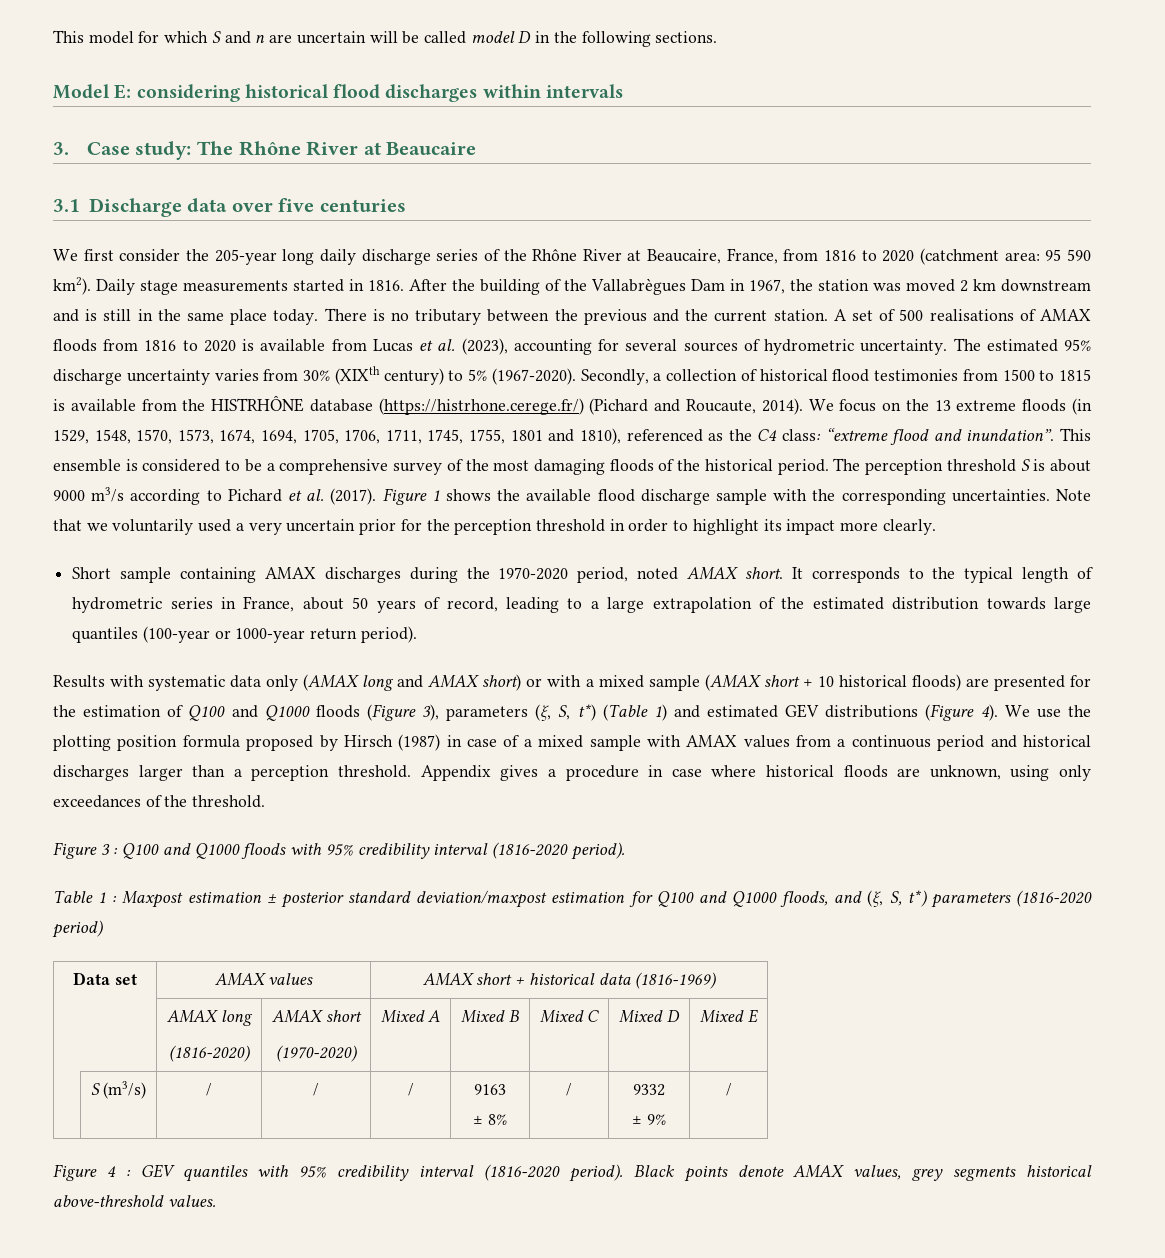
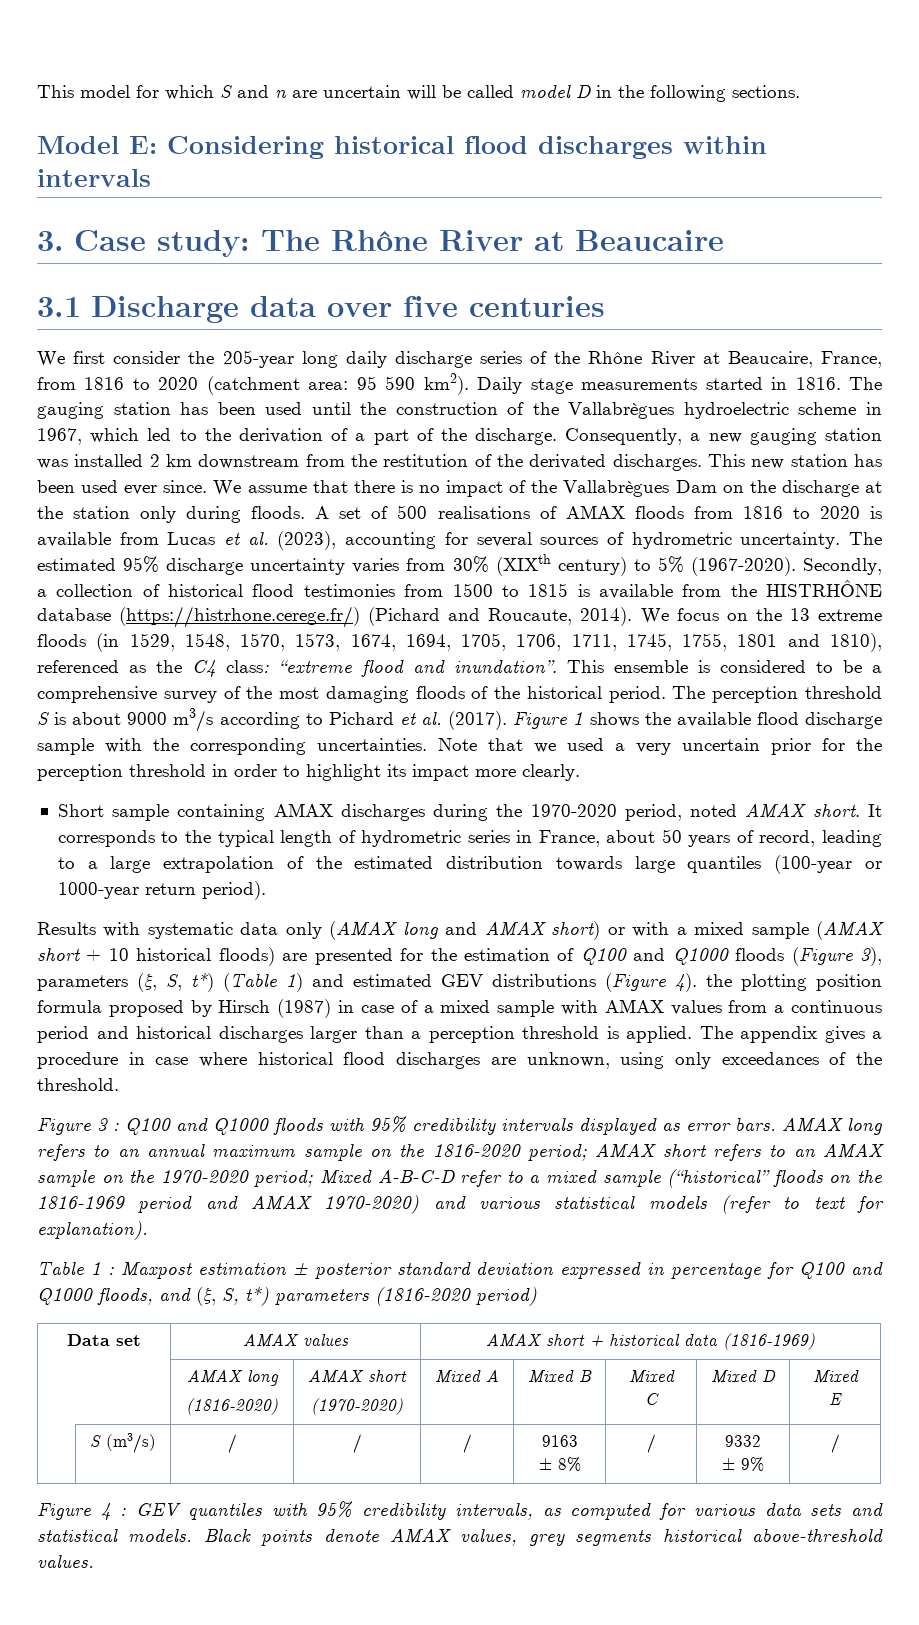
- Model E: considering historical flood discharges within intervals
+ Model E: Considering historical flood discharges within intervals
- After the building of the Vallabrègues Dam in 1967, the station was moved 2 km downstream and is still in the same place today. There is no tributary between the previous and the current station.
+ The gauging station has been used until the construction of the Vallabrègues hydroelectric scheme in 1967, which led to the derivation of a part of the discharge. Consequently, a new gauging station was installed 2 km downstream from the restitution of the derivated discharges. This new station has been used ever since. We assume that there is no impact of the Vallabrègues Dam on the discharge at the station only during floods.
- Note that we voluntarily used a very uncertain prior for the perception threshold in order to highlight its impact more clearly.
+ Note that we used a very uncertain prior for the perception threshold in order to highlight its impact more clearly.
- Results with systematic data only (AMAX long and AMAX short) or with a mixed sample (AMAX short + 10 historical floods) are presented for the estimation of Q100 and Q1000 floods (Figure 3), parameters (ξ, S, t*) (Table 1) and estimated GEV distributions (Figure 4). We use the plotting position formula proposed by Hirsch (1987) in case of a mixed sample with AMAX values from a continuous period and historical discharges larger than a perception threshold. Appendix gives a procedure in case where historical floods are unknown, using only exceedances of the threshold.
+ Results with systematic data only (AMAX long and AMAX short) or with a mixed sample (AMAX short + 10 historical floods) are presented for the estimation of Q100 and Q1000 floods (Figure 3), parameters (ξ, S, t*) (Table 1) and estimated GEV distributions (Figure 4). the plotting position formula proposed by Hirsch (1987) in case of a mixed sample with AMAX values from a continuous period and historical discharges larger than a perception threshold is applied. The appendix gives a procedure in case where historical flood discharges are unknown, using only exceedances of the threshold.
- Figure 3 : Q100 and Q1000 floods with 95% credibility interval (1816-2020 period).
+ Figure 3 : Q100 and Q1000 floods with 95% credibility intervals displayed as error bars. AMAX long refers to an annual maximum sample on the 1816-2020 period; AMAX short refers to an AMAX sample on the 1970-2020 period; Mixed A-B-C-D refer to a mixed sample (“historical” floods on the 1816-1969 period and AMAX 1970-2020) and various statistical models (refer to text for explanation).
- Table 1 : Maxpost estimation ± posterior standard deviation/maxpost estimation for Q100 and Q1000 floods, and (ξ, S, t*) parameters (1816-2020 period)
+ Table 1 : Maxpost estimation ± posterior standard deviation expressed in percentage for Q100 and Q1000 floods, and (ξ, S, t*) parameters (1816-2020 period)
- Figure 4 : GEV quantiles with 95% credibility interval (1816-2020 period).
+ Figure 4 : GEV quantiles with 95% credibility intervals, as computed for various data sets and statistical models.

